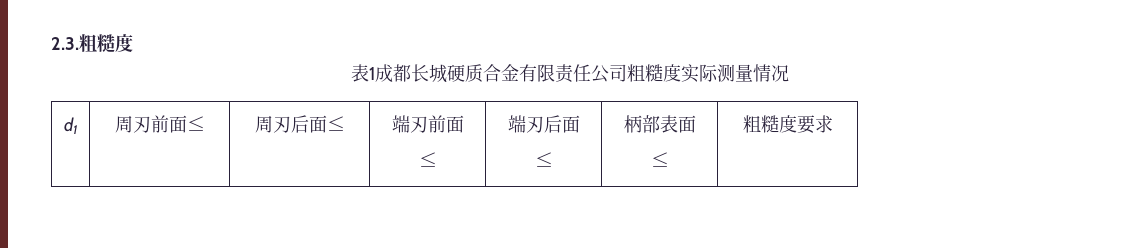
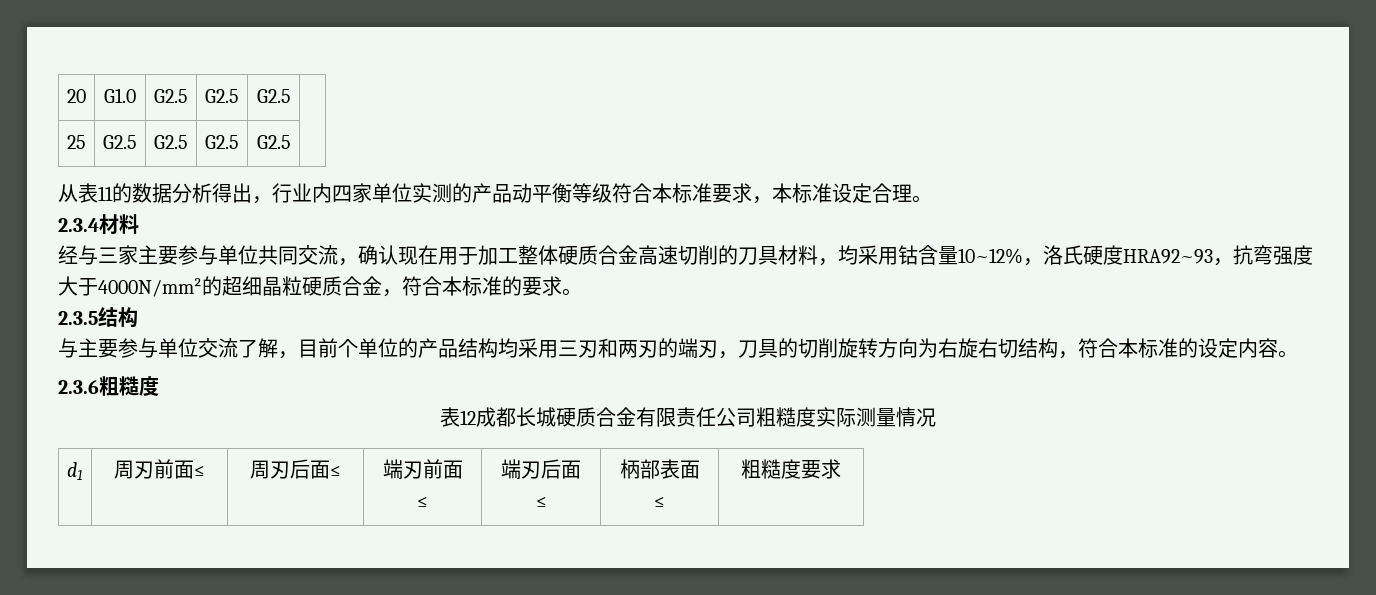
- 2.3.粗糙度
+ 20 | G1.0 | G2.5 | G2.5 | G2.5 |
+ 25 | G2.5 | G2.5 | G2.5 | G2.5 |
+ 从表11的数据分析得出，行业内四家单位实测的产品动平衡等级符合本标准要求，本标准设定合理。
+ 2.3.4材料
+ 经与三家主要参与单位共同交流，确认现在用于加工整体硬质合金高速切削的刀具材料，均采用钴含量10~12%，洛氏硬度HRA92~93，抗弯强度大于4000N/mm²的超细晶粒硬质合金，符合本标准的要求。
+ 2.3.5结构
+ 与主要参与单位交流了解，目前个单位的产品结构均采用三刃和两刃的端刃，刀具的切削旋转方向为右旋右切结构，符合本标准的设定内容。
+ 2.3.6粗糙度
- 表1成都长城硬质合金有限责任公司粗糙度实际测量情况
+ 表12成都长城硬质合金有限责任公司粗糙度实际测量情况

